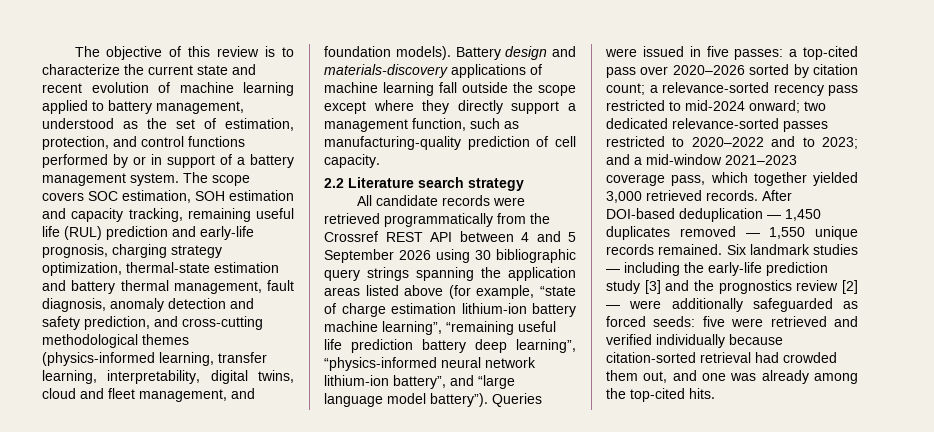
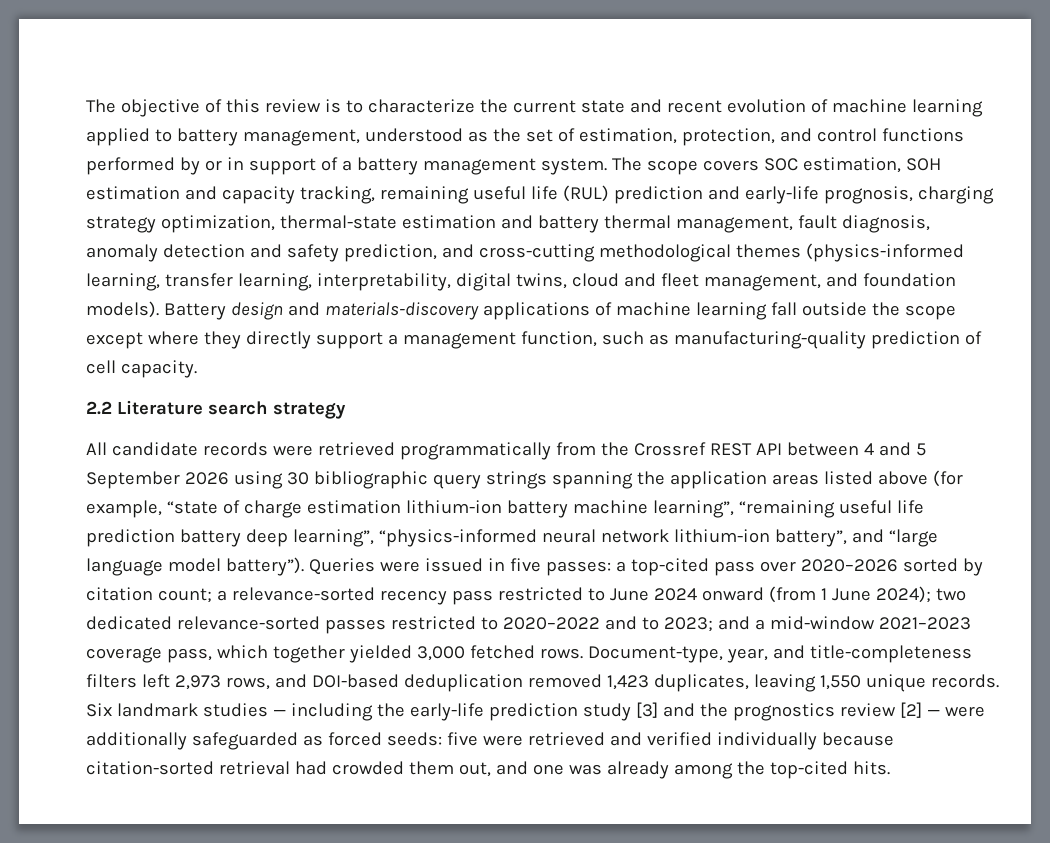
- Queries were issued in five passes: a top-cited pass over 2020–2026 sorted by citation count; a relevance-sorted recency pass restricted to mid-2024 onward; two dedicated relevance-sorted passes restricted to 2020–2022 and to 2023; and a mid-window 2021–2023 coverage pass, which together yielded 3,000 retrieved records. After DOI-based deduplication — 1,450 duplicates removed — 1,550 unique records remained.
+ Queries were issued in five passes: a top-cited pass over 2020–2026 sorted by citation count; a relevance-sorted recency pass restricted to June 2024 onward (from 1 June 2024); two dedicated relevance-sorted passes restricted to 2020–2022 and to 2023; and a mid-window 2021–2023 coverage pass, which together yielded 3,000 fetched rows. Document-type, year, and title-completeness filters left 2,973 rows, and DOI-based deduplication removed 1,423 duplicates, leaving 1,550 unique records.

